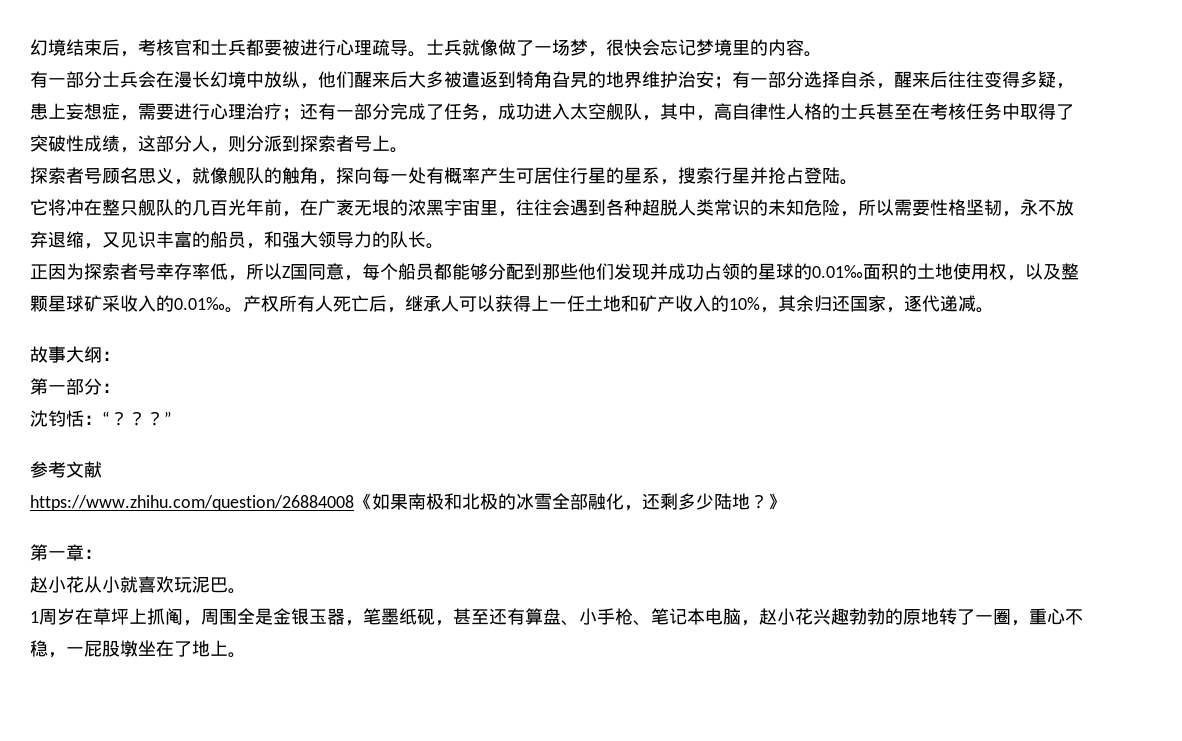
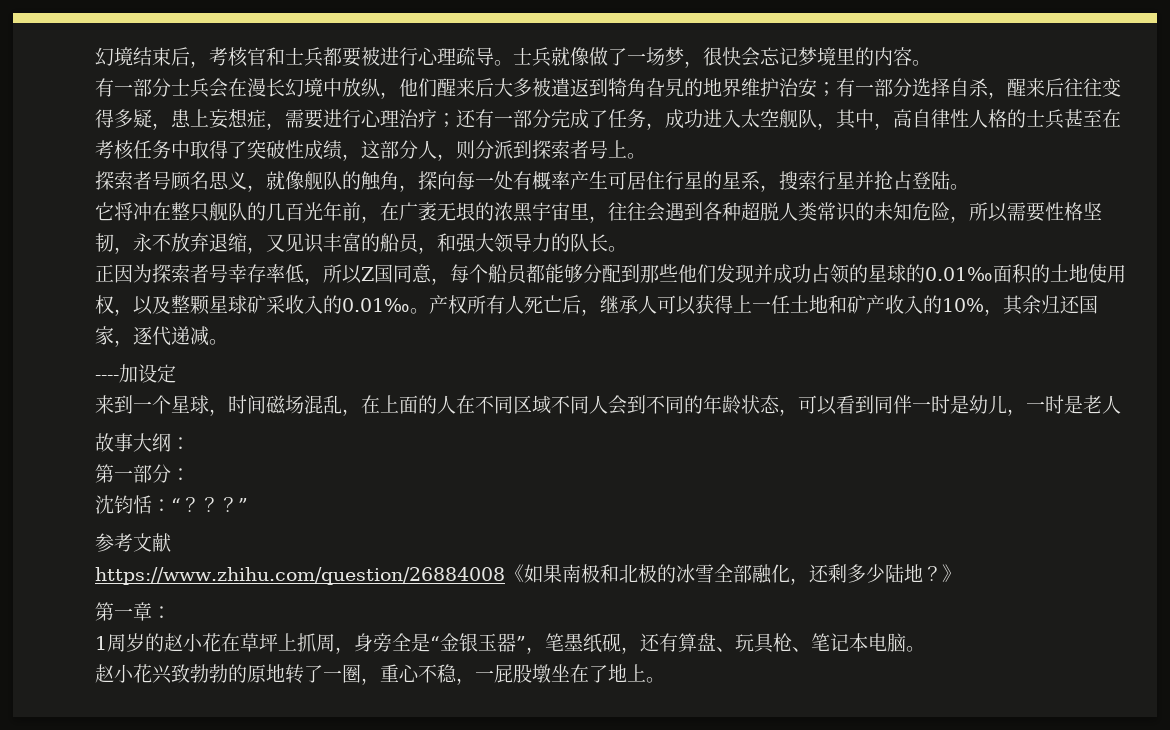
+ ----加设定
+ 来到一个星球，时间磁场混乱，在上面的人在不同区域不同人会到不同的年龄状态，可以看到同伴一时是幼儿，一时是老人
- 赵小花从小就喜欢玩泥巴。
- 1周岁在草坪上抓阄，周围全是金银玉器，笔墨纸砚，甚至还有算盘、小手枪、笔记本电脑，赵小花兴趣勃勃的原地转了一圈，重心不稳，一屁股墩坐在了地上。
+ 1周岁的赵小花在草坪上抓周，身旁全是“金银玉器”，笔墨纸砚，还有算盘、玩具枪、笔记本电脑。
+ 赵小花兴致勃勃的原地转了一圈，重心不稳，一屁股墩坐在了地上。

